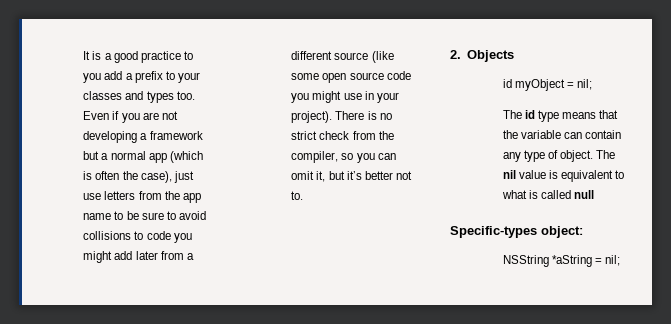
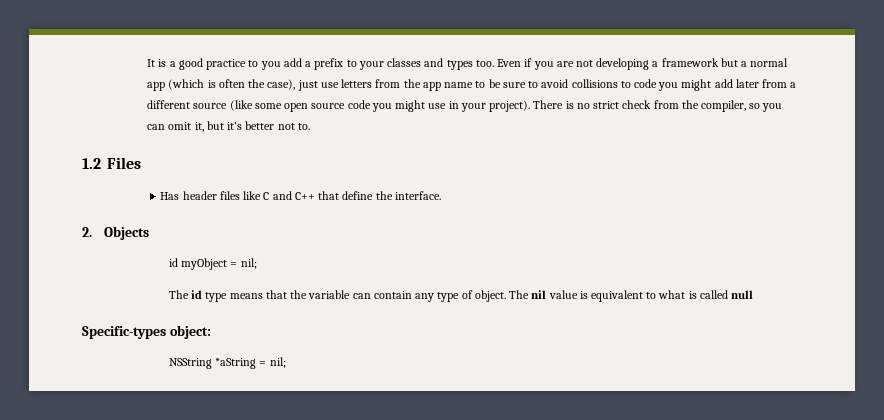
+ 1.2 Files
+ Has header files like C and C++ that define the interface.

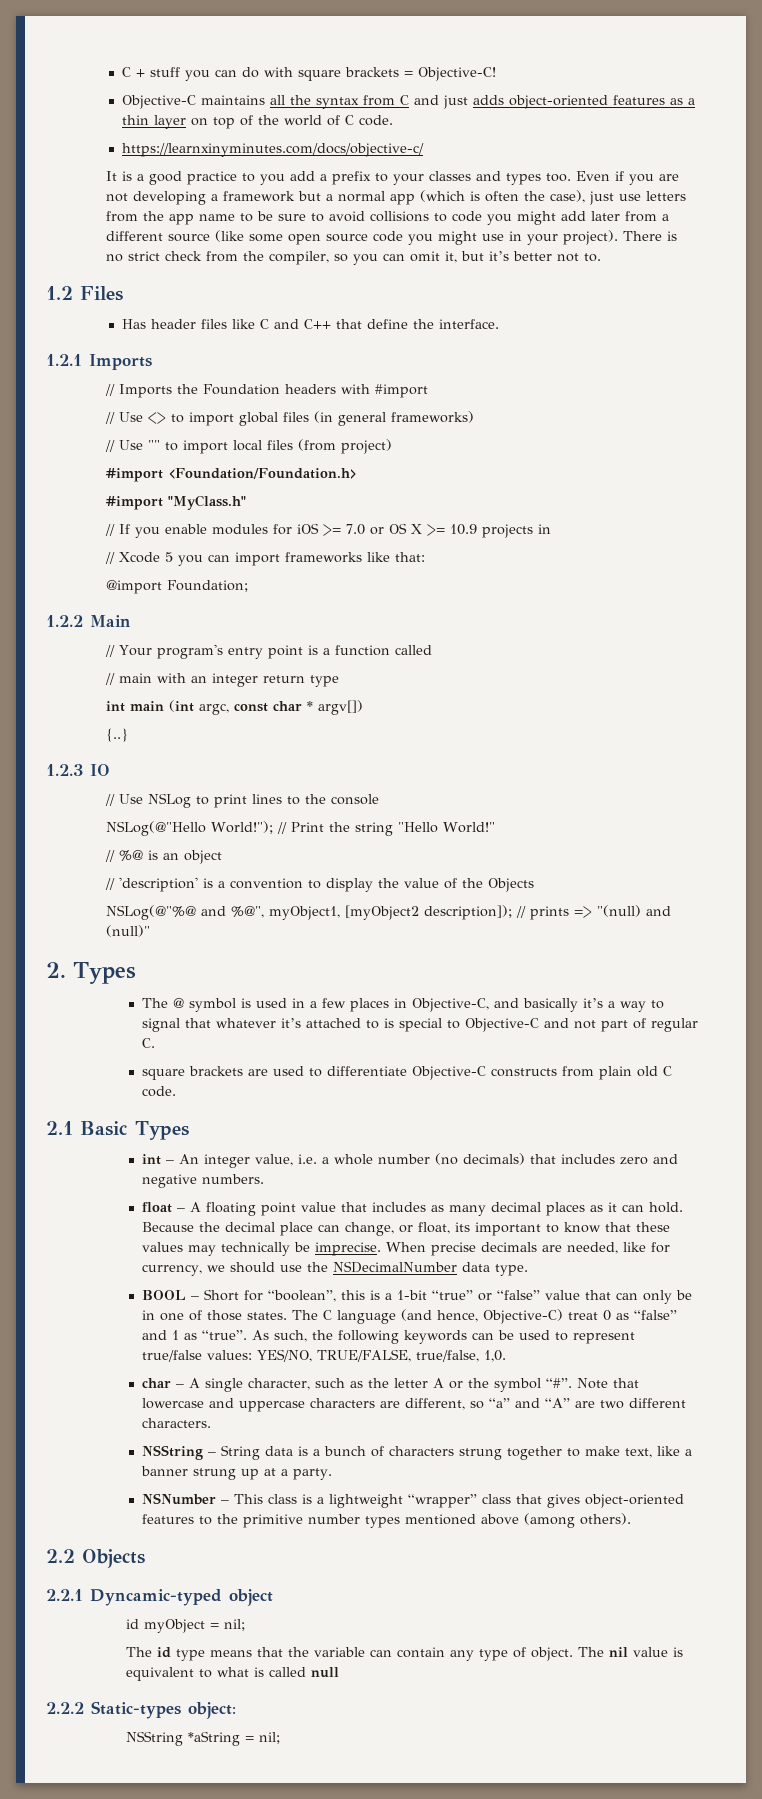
+ C + stuff you can do with square brackets = Objective-C!
+ Objective-C maintains all the syntax from C and just adds object-oriented features as a thin layer on top of the world of C code.
+ https://learnxinyminutes.com/docs/objective-c/
- 2. Objects
+ 1.2.1 Imports
+ // Imports the Foundation headers with #import
+ // Use <> to import global files (in general frameworks)
+ // Use "" to import local files (from project)
+ #import <Foundation/Foundation.h>
+ #import "MyClass.h"
+ // If you enable modules for iOS >= 7.0 or OS X >= 10.9 projects in
+ // Xcode 5 you can import frameworks like that:
+ @import Foundation;
+ 1.2.2 Main
+ // Your program's entry point is a function called
+ // main with an integer return type
+ int main (int argc, const char * argv[])
+ {..}
+ 1.2.3 IO
+ // Use NSLog to print lines to the console
+ NSLog(@"Hello World!"); // Print the string "Hello World!"
+ // %@ is an object
+ // 'description' is a convention to display the value of the Objects
+ NSLog(@"%@ and %@", myObject1, [myObject2 description]); // prints => "(null) and (null)"
+ 2. Types
+ The @ symbol is used in a few places in Objective-C, and basically it’s a way to signal that whatever it’s attached to is special to Objective-C and not part of regular C.
+ square brackets are used to differentiate Objective-C constructs from plain old C code.
+ 2.1 Basic Types
+ int – An integer value, i.e. a whole number (no decimals) that includes zero and negative numbers.
+ float – A floating point value that includes as many decimal places as it can hold. Because the decimal place can change, or float, its important to know that these values may technically be imprecise. When precise decimals are needed, like for currency, we should use the NSDecimalNumber data type.
+ BOOL – Short for “boolean”, this is a 1-bit “true” or “false” value that can only be in one of those states. The C language (and hence, Objective-C) treat 0 as “false” and 1 as “true”. As such, the following keywords can be used to represent true/false values: YES/NO, TRUE/FALSE, true/false, 1,0.
+ char – A single character, such as the letter A or the symbol “#”. Note that lowercase and uppercase characters are different, so “a” and “A” are two different characters.
+ NSString – String data is a bunch of characters strung together to make text, like a banner strung up at a party.
+ NSNumber – This class is a lightweight “wrapper” class that gives object-oriented features to the primitive number types mentioned above (among others).
+ 2.2 Objects
+ 2.2.1 Dyncamic-typed object
- Specific-types object:
+ 2.2.2 Static-types object:

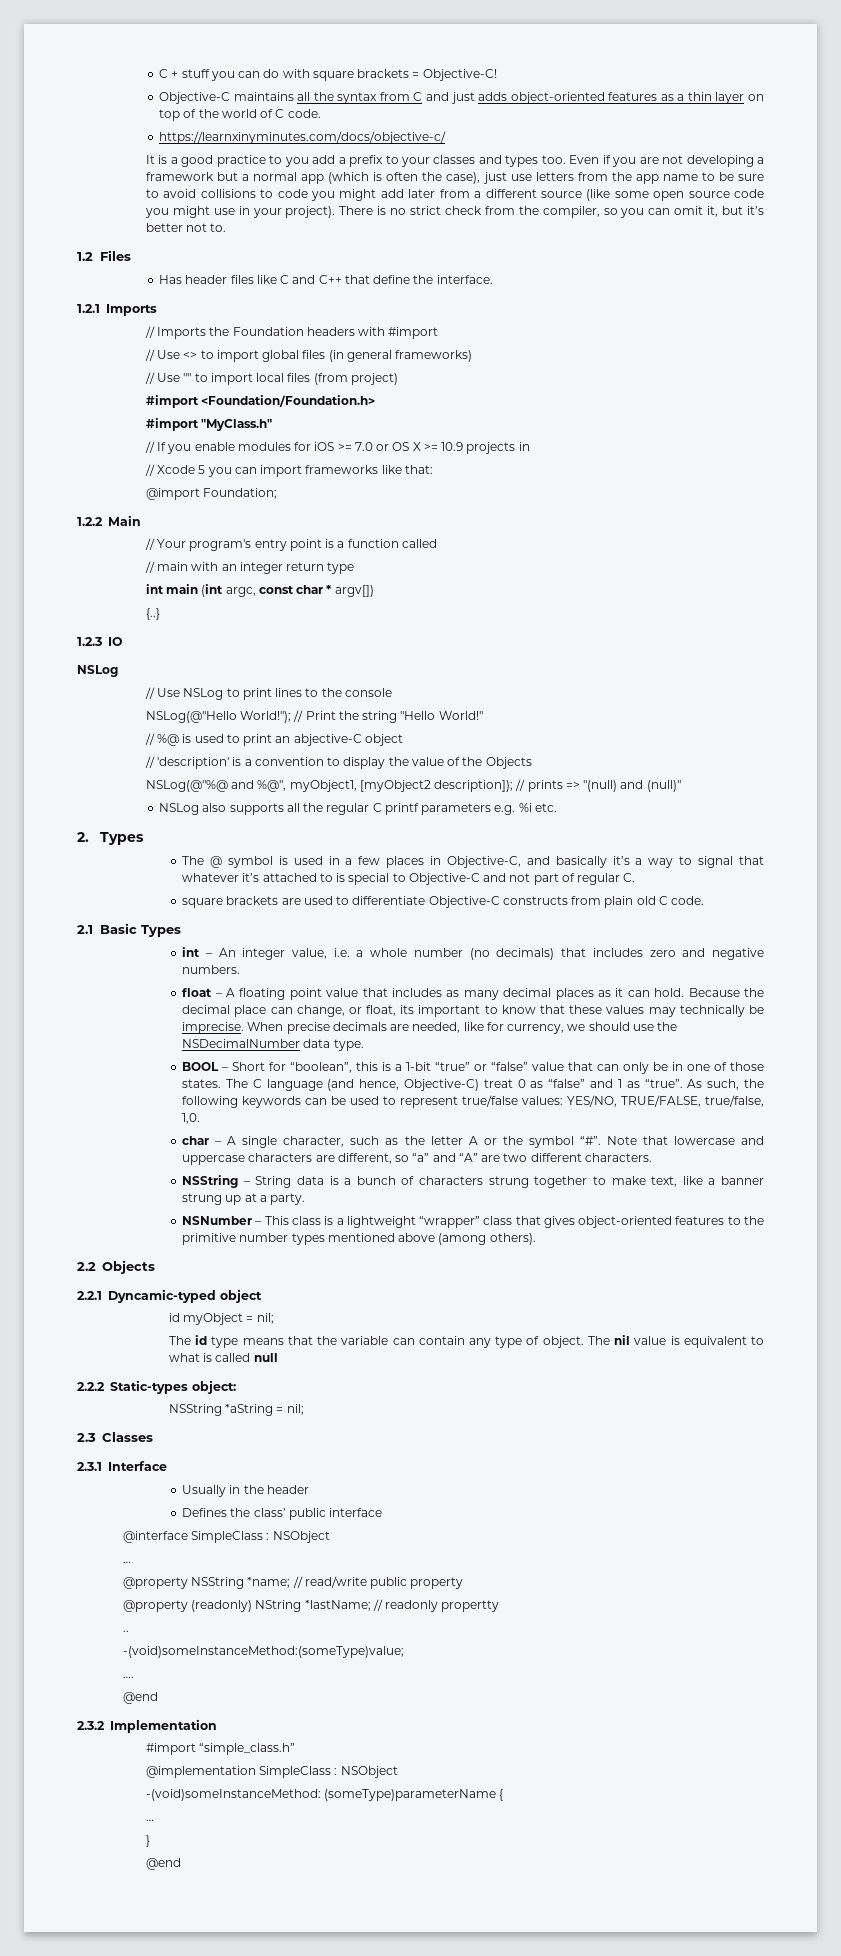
  1.2.3 IO
+ NSLog
- // %@ is an object
+ // %@ is used to print an abjective-C object
+ NSLog also supports all the regular C printf parameters e.g. %i etc.
+ 2.3 Classes
+ 2.3.1 Interface
+ Usually in the header
+ Defines the class’ public interface
+ @interface SimpleClass : NSObject
+ …
+ @property NSString *name; // read/write public property
+ @property (readonly) NString *lastName; // readonly propertty
+ ..
+ -(void)someInstanceMethod:(someType)value;
+ ….
+ @end
+ 2.3.2 Implementation
+ #import “simple_class.h”
+ @implementation SimpleClass : NSObject
+ -(void)someInstanceMethod: (someType)parameterName {
+ …
+ }
+ @end

